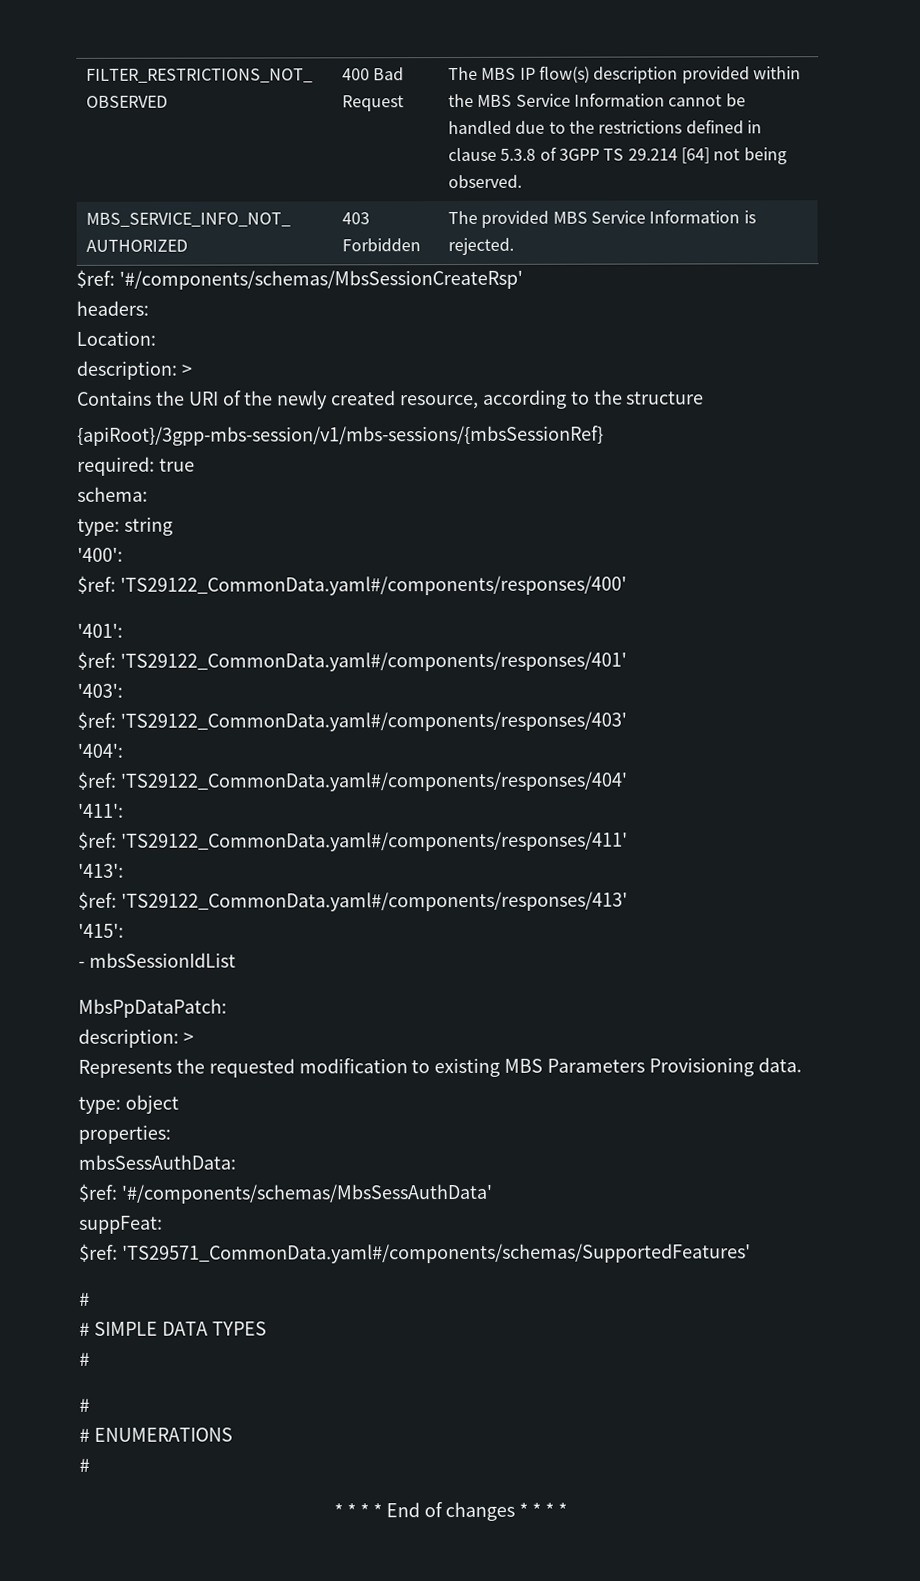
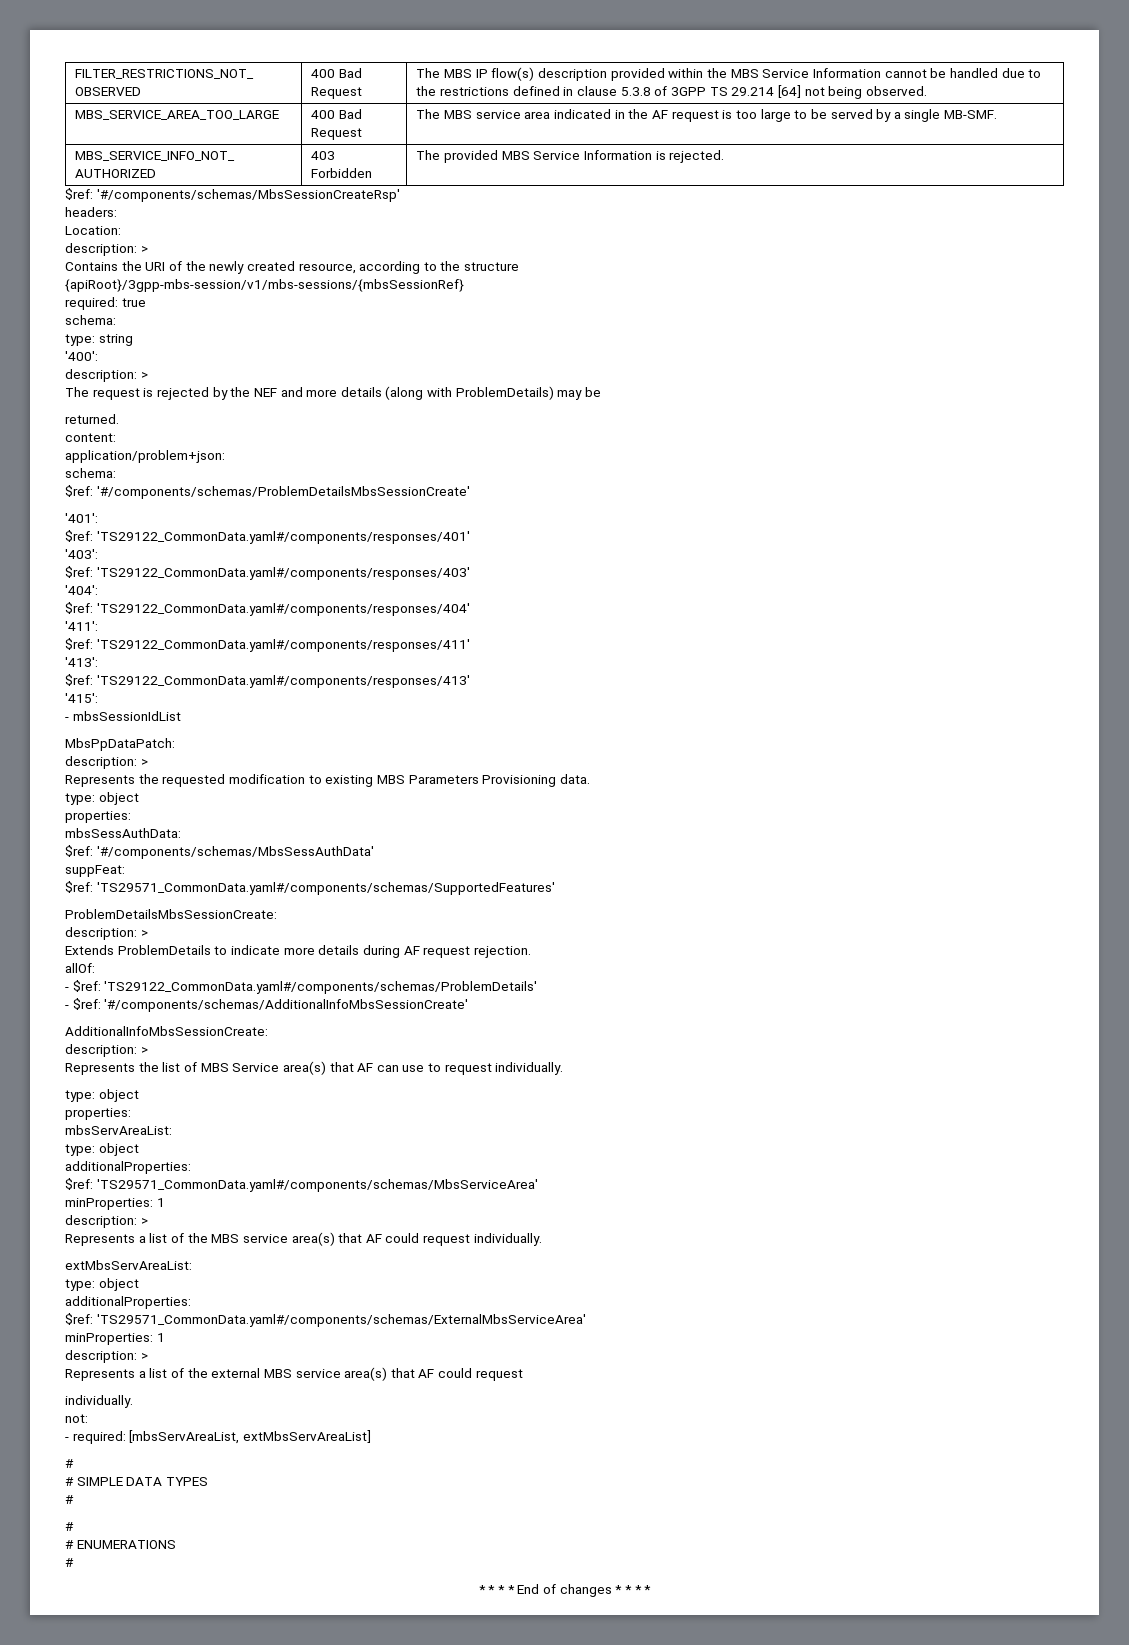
+ MBS_SERVICE_AREA_TOO_LARGE | 400 Bad Request | The MBS service area indicated in the AF request is too large to be served by a single MB-SMF.
  '400':
- $ref: 'TS29122_CommonData.yaml#/components/responses/400'
+ description: >
+ The request is rejected by the NEF and more details (along with ProblemDetails) may be
+ returned.
+ content:
+ application/problem+json:
+ schema:
+ $ref: '#/components/schemas/ProblemDetailsMbsSessionCreate'
+ ProblemDetailsMbsSessionCreate:
+ description: >
+ Extends ProblemDetails to indicate more details during AF request rejection.
+ allOf:
+ - $ref: 'TS29122_CommonData.yaml#/components/schemas/ProblemDetails'
+ - $ref: '#/components/schemas/AdditionalInfoMbsSessionCreate'
+ AdditionalInfoMbsSessionCreate:
+ description: >
+ Represents the list of MBS Service area(s) that AF can use to request individually.
+ type: object
+ properties:
+ mbsServAreaList:
+ type: object
+ additionalProperties:
+ $ref: 'TS29571_CommonData.yaml#/components/schemas/MbsServiceArea'
+ minProperties: 1
+ description: >
+ Represents a list of the MBS service area(s) that AF could request individually.
+ extMbsServAreaList:
+ type: object
+ additionalProperties:
+ $ref: 'TS29571_CommonData.yaml#/components/schemas/ExternalMbsServiceArea'
+ minProperties: 1
+ description: >
+ Represents a list of the external MBS service area(s) that AF could request
+ individually.
+ not:
+ - required: [mbsServAreaList, extMbsServAreaList]

